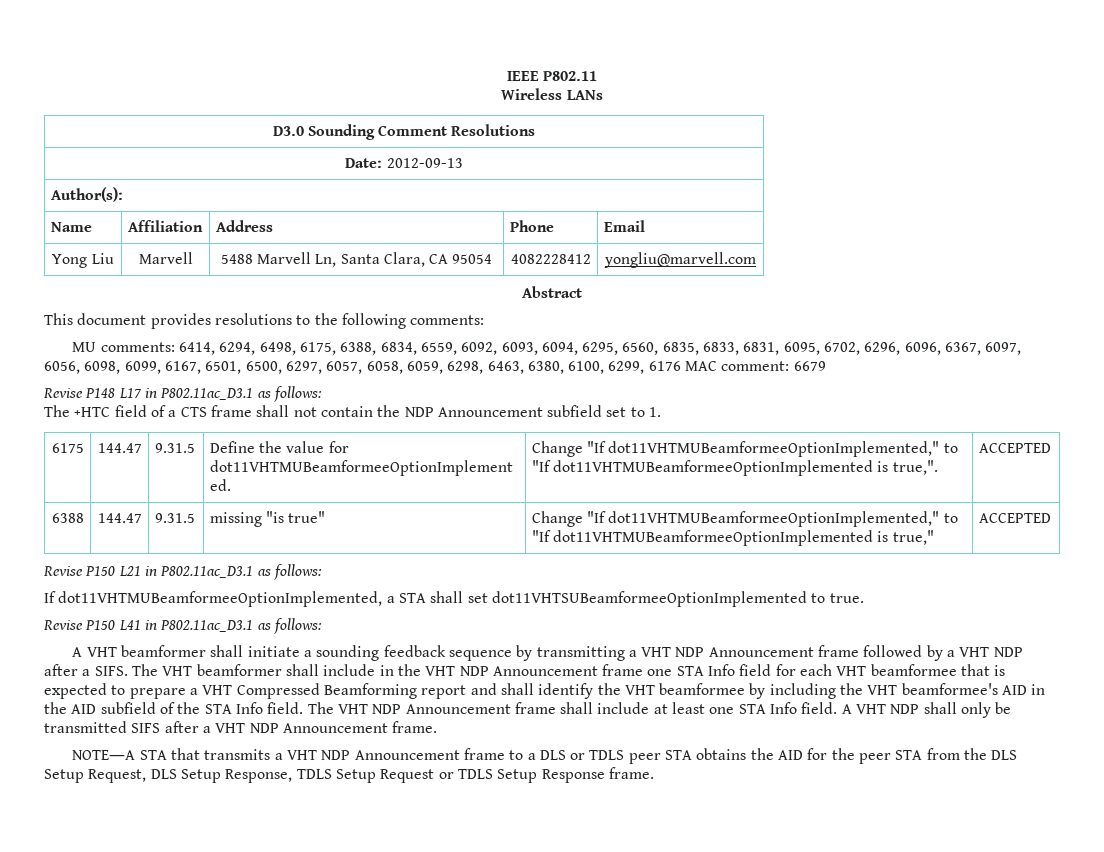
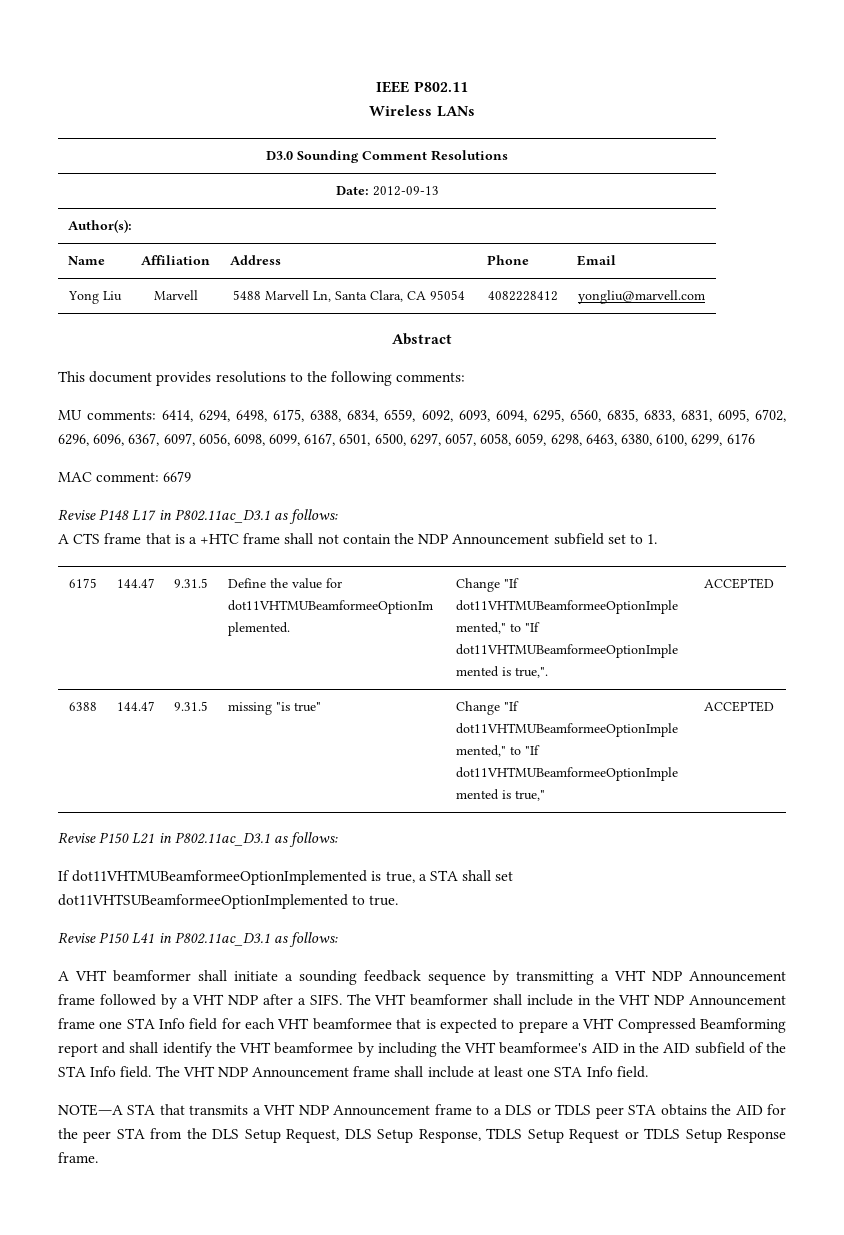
- MU comments: 6414, 6294, 6498, 6175, 6388, 6834, 6559, 6092, 6093, 6094, 6295, 6560, 6835, 6833, 6831, 6095, 6702, 6296, 6096, 6367, 6097, 6056, 6098, 6099, 6167, 6501, 6500, 6297, 6057, 6058, 6059, 6298, 6463, 6380, 6100, 6299, 6176 MAC comment: 6679
+ MU comments: 6414, 6294, 6498, 6175, 6388, 6834, 6559, 6092, 6093, 6094, 6295, 6560, 6835, 6833, 6831, 6095, 6702, 6296, 6096, 6367, 6097, 6056, 6098, 6099, 6167, 6501, 6500, 6297, 6057, 6058, 6059, 6298, 6463, 6380, 6100, 6299, 6176
+ MAC comment: 6679
- The +HTC field of a CTS frame shall not contain the NDP Announcement subfield set to 1.
+ A CTS frame that is a +HTC frame shall not contain the NDP Announcement subfield set to 1.
- If dot11VHTMUBeamformeeOptionImplemented, a STA shall set dot11VHTSUBeamformeeOptionImplemented to true.
+ If dot11VHTMUBeamformeeOptionImplemented is true, a STA shall set dot11VHTSUBeamformeeOptionImplemented to true.
- A VHT NDP shall only be transmitted SIFS after a VHT NDP Announcement frame.

